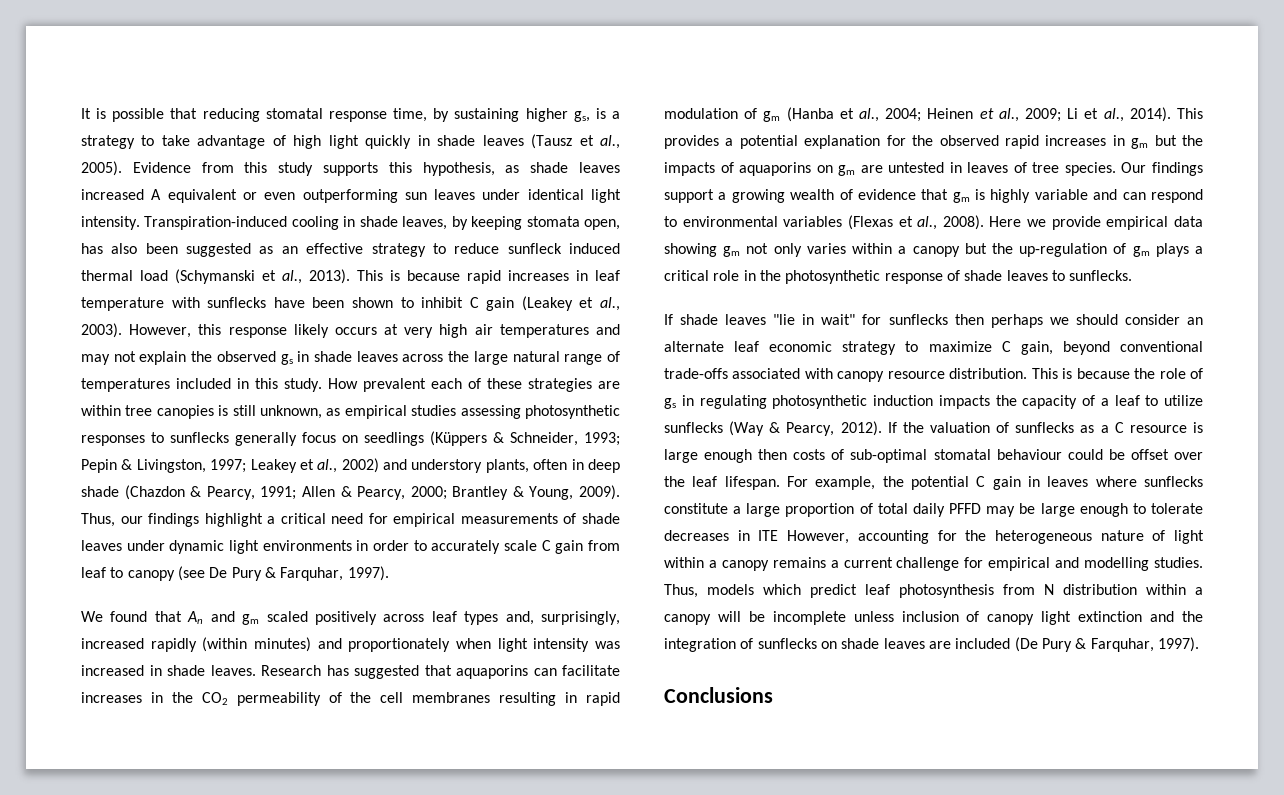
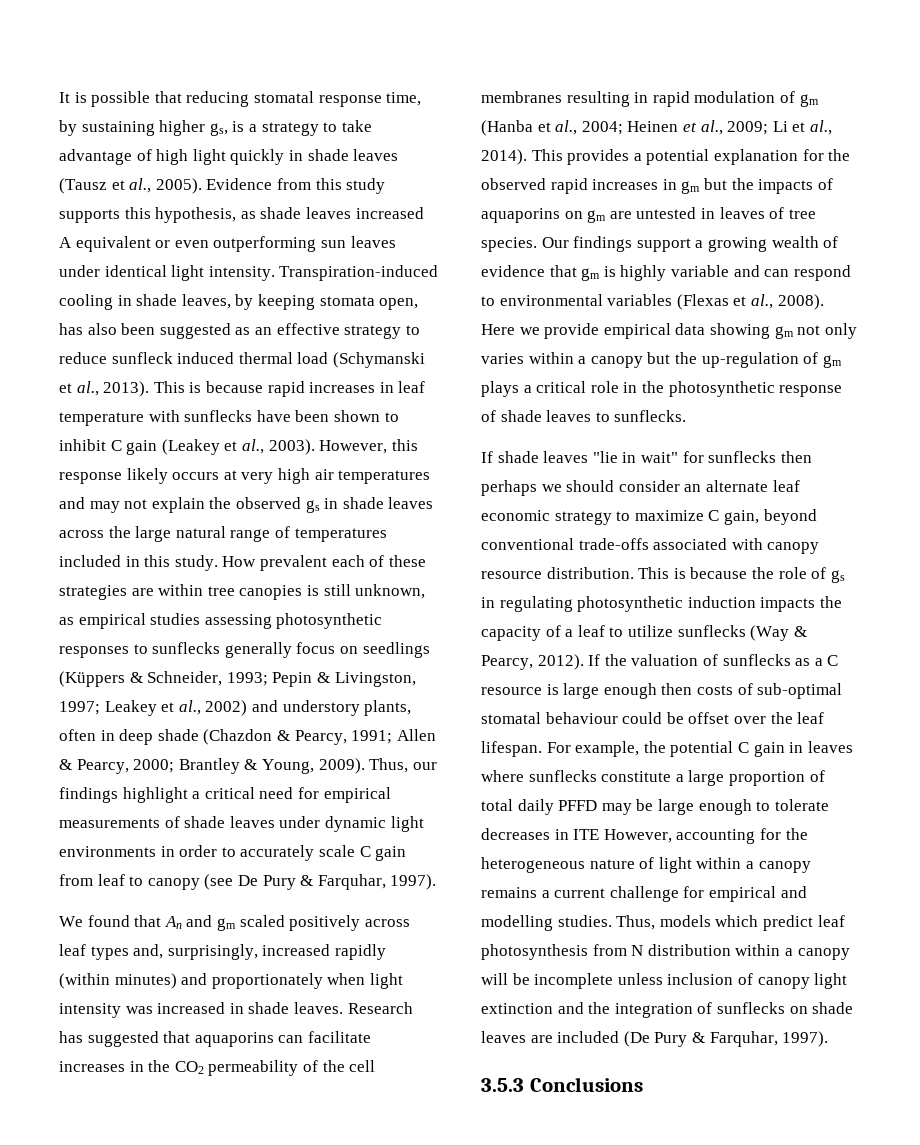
- Conclusions
+ 3.5.3 Conclusions

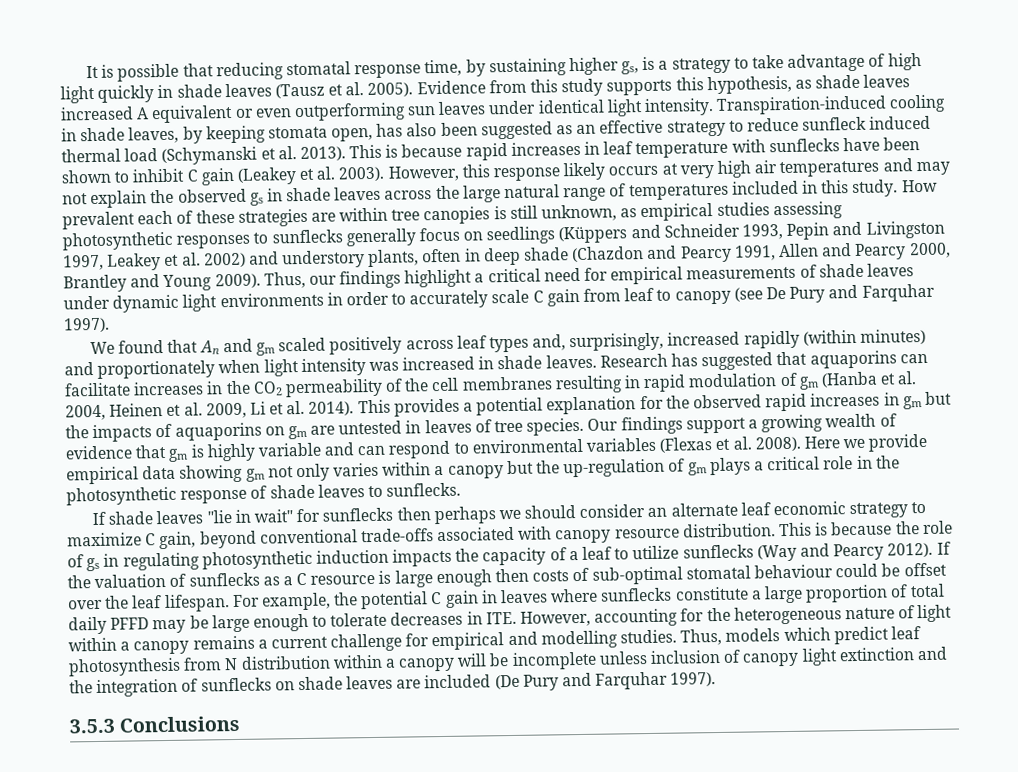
- It is possible that reducing stomatal response time, by sustaining higher gs, is a strategy to take advantage of high light quickly in shade leaves (Tausz et al., 2005).
+ It is possible that reducing stomatal response time, by sustaining higher gs, is a strategy to take advantage of high light quickly in shade leaves (Tausz et al. 2005).
- Transpiration-induced cooling in shade leaves, by keeping stomata open, has also been suggested as an effective strategy to reduce sunfleck induced thermal load (Schymanski et al., 2013).
+ Transpiration-induced cooling in shade leaves, by keeping stomata open, has also been suggested as an effective strategy to reduce sunfleck induced thermal load (Schymanski et al. 2013).
- This is because rapid increases in leaf temperature with sunflecks have been shown to inhibit C gain (Leakey et al., 2003).
+ This is because rapid increases in leaf temperature with sunflecks have been shown to inhibit C gain (Leakey et al. 2003).
- How prevalent each of these strategies are within tree canopies is still unknown, as empirical studies assessing photosynthetic responses to sunflecks generally focus on seedlings (Küppers & Schneider, 1993; Pepin & Livingston, 1997; Leakey et al., 2002) and understory plants, often in deep shade (Chazdon & Pearcy, 1991; Allen & Pearcy, 2000; Brantley & Young, 2009).
+ How prevalent each of these strategies are within tree canopies is still unknown, as empirical studies assessing photosynthetic responses to sunflecks generally focus on seedlings (Küppers and Schneider 1993, Pepin and Livingston 1997, Leakey et al. 2002) and understory plants, often in deep shade (Chazdon and Pearcy 1991, Allen and Pearcy 2000, Brantley and Young 2009).
- Thus, our findings highlight a critical need for empirical measurements of shade leaves under dynamic light environments in order to accurately scale C gain from leaf to canopy (see De Pury & Farquhar, 1997).
+ Thus, our findings highlight a critical need for empirical measurements of shade leaves under dynamic light environments in order to accurately scale C gain from leaf to canopy (see De Pury and Farquhar 1997).
- Research has suggested that aquaporins can facilitate increases in the CO2 permeability of the cell membranes resulting in rapid modulation of gm (Hanba et al., 2004; Heinen et al., 2009; Li et al., 2014).
+ Research has suggested that aquaporins can facilitate increases in the CO2 permeability of the cell membranes resulting in rapid modulation of gm (Hanba et al. 2004, Heinen et al. 2009, Li et al. 2014).
- Our findings support a growing wealth of evidence that gm is highly variable and can respond to environmental variables (Flexas et al., 2008).
+ Our findings support a growing wealth of evidence that gm is highly variable and can respond to environmental variables (Flexas et al. 2008).
- This is because the role of gs in regulating photosynthetic induction impacts the capacity of a leaf to utilize sunflecks (Way & Pearcy, 2012).
+ This is because the role of gs in regulating photosynthetic induction impacts the capacity of a leaf to utilize sunflecks (Way and Pearcy 2012).
- For example, the potential C gain in leaves where sunflecks constitute a large proportion of total daily PFFD may be large enough to tolerate decreases in ITE However, accounting for the heterogeneous nature of light within a canopy remains a current challenge for empirical and modelling studies.
+ For example, the potential C gain in leaves where sunflecks constitute a large proportion of total daily PFFD may be large enough to tolerate decreases in ITE. However, accounting for the heterogeneous nature of light within a canopy remains a current challenge for empirical and modelling studies.
- Thus, models which predict leaf photosynthesis from N distribution within a canopy will be incomplete unless inclusion of canopy light extinction and the integration of sunflecks on shade leaves are included (De Pury & Farquhar, 1997).
+ Thus, models which predict leaf photosynthesis from N distribution within a canopy will be incomplete unless inclusion of canopy light extinction and the integration of sunflecks on shade leaves are included (De Pury and Farquhar 1997).

